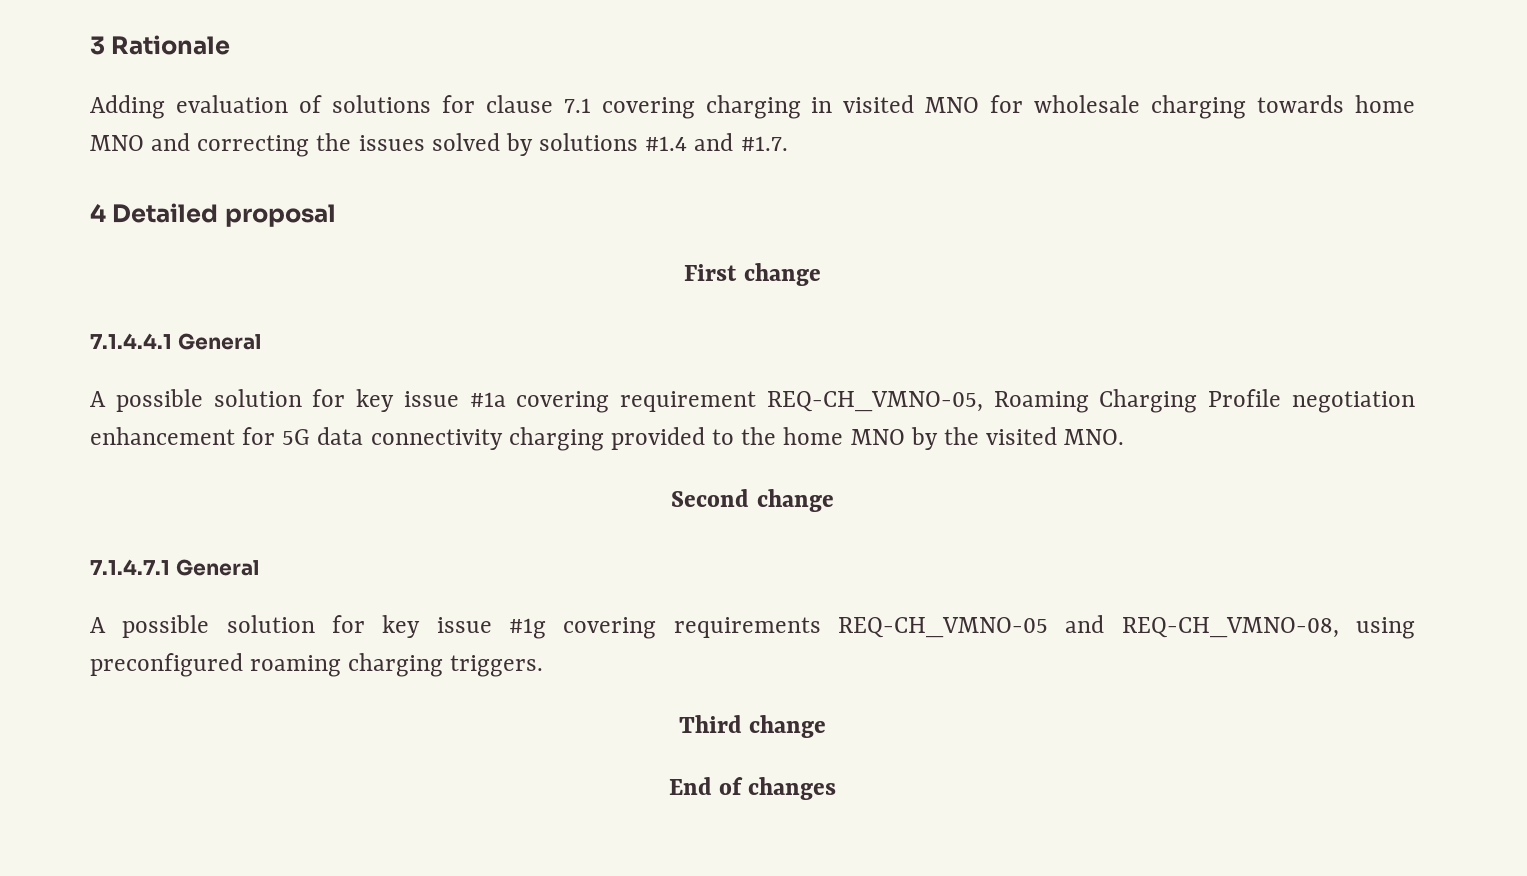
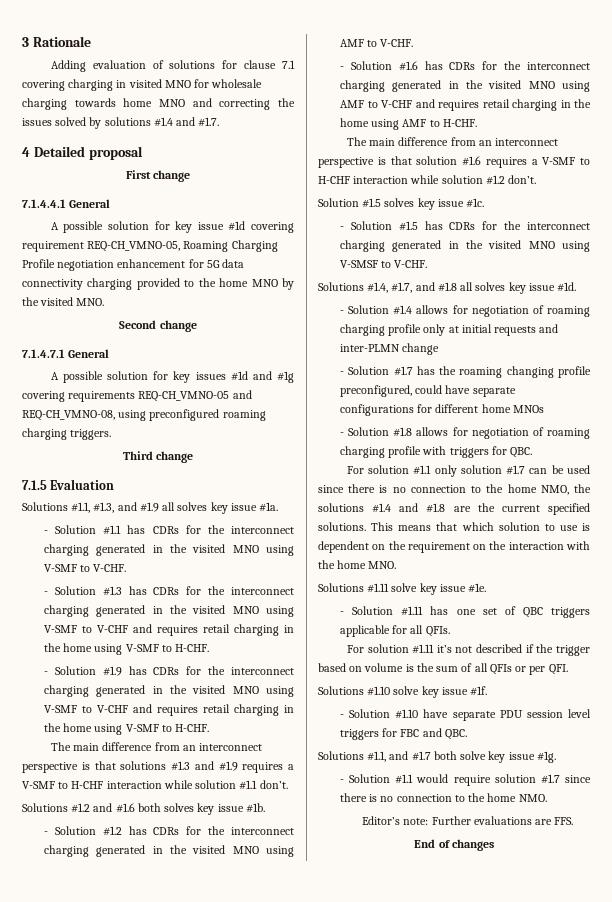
- A possible solution for key issue #1a covering requirement REQ-CH_VMNO-05, Roaming Charging Profile negotiation enhancement for 5G data connectivity charging provided to the home MNO by the visited MNO.
+ A possible solution for key issue #1d covering requirement REQ-CH_VMNO-05, Roaming Charging Profile negotiation enhancement for 5G data connectivity charging provided to the home MNO by the visited MNO.
- A possible solution for key issue #1g covering requirements REQ-CH_VMNO-05 and REQ-CH_VMNO-08, using preconfigured roaming charging triggers.
+ A possible solution for key issues #1d and #1g covering requirements REQ-CH_VMNO-05 and REQ-CH_VMNO-08, using preconfigured roaming charging triggers.
+ 7.1.5 Evaluation
+ Solutions #1.1, #1.3, and #1.9 all solves key issue #1a.
+ - Solution #1.1 has CDRs for the interconnect charging generated in the visited MNO using V-SMF to V-CHF.
+ - Solution #1.3 has CDRs for the interconnect charging generated in the visited MNO using V-SMF to V-CHF and requires retail charging in the home using V-SMF to H-CHF.
+ - Solution #1.9 has CDRs for the interconnect charging generated in the visited MNO using V-SMF to V-CHF and requires retail charging in the home using V-SMF to H-CHF.
+ The main difference from an interconnect perspective is that solutions #1.3 and #1.9 requires a V-SMF to H-CHF interaction while solution #1.1 don’t.
+ Solutions #1.2 and #1.6 both solves key issue #1b.
+ - Solution #1.2 has CDRs for the interconnect charging generated in the visited MNO using AMF to V-CHF.
+ - Solution #1.6 has CDRs for the interconnect charging generated in the visited MNO using AMF to V-CHF and requires retail charging in the home using AMF to H-CHF.
+ The main difference from an interconnect perspective is that solution #1.6 requires a V-SMF to H-CHF interaction while solution #1.2 don’t.
+ Solution #1.5 solves key issue #1c.
+ - Solution #1.5 has CDRs for the interconnect charging generated in the visited MNO using V-SMSF to V-CHF.
+ Solutions #1.4, #1.7, and #1.8 all solves key issue #1d.
+ - Solution #1.4 allows for negotiation of roaming charging profile only at initial requests and inter-PLMN change
+ - Solution #1.7 has the roaming changing profile preconfigured, could have separate configurations for different home MNOs
+ - Solution #1.8 allows for negotiation of roaming charging profile with triggers for QBC.
+ For solution #1.1 only solution #1.7 can be used since there is no connection to the home NMO, the solutions #1.4 and #1.8 are the current specified solutions. This means that which solution to use is dependent on the requirement on the interaction with the home MNO.
+ Solutions #1.11 solve key issue #1e.
+ - Solution #1.11 has one set of QBC triggers applicable for all QFIs.
+ For solution #1.11 it’s not described if the trigger based on volume is the sum of all QFIs or per QFI.
+ Solutions #1.10 solve key issue #1f.
+ - Solution #1.10 have separate PDU session level triggers for FBC and QBC.
+ Solutions #1.1, and #1.7 both solve key issue #1g.
+ - Solution #1.1 would require solution #1.7 since there is no connection to the home NMO.
+ Editor’s note: Further evaluations are FFS.

